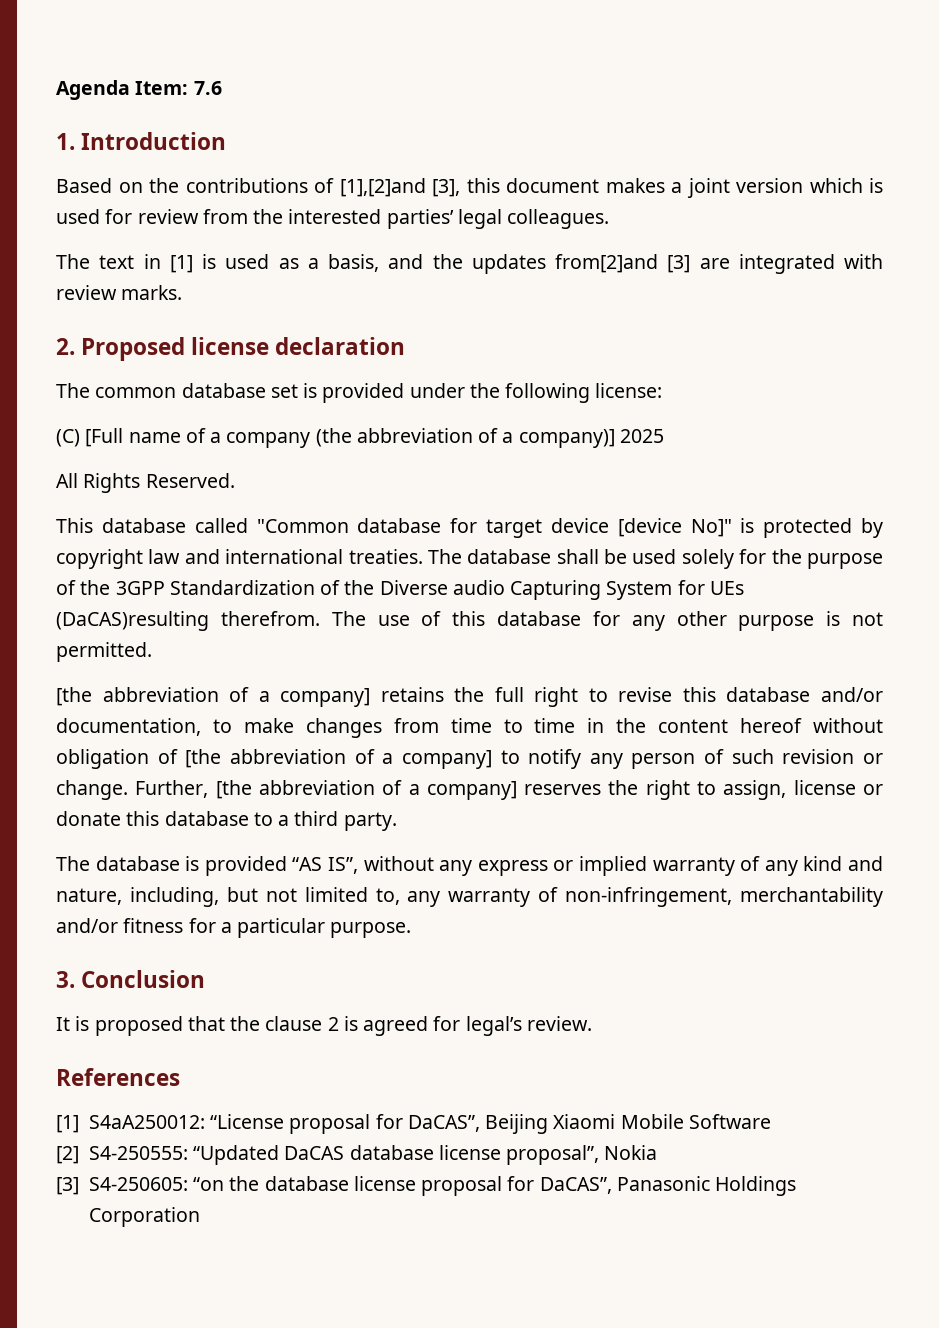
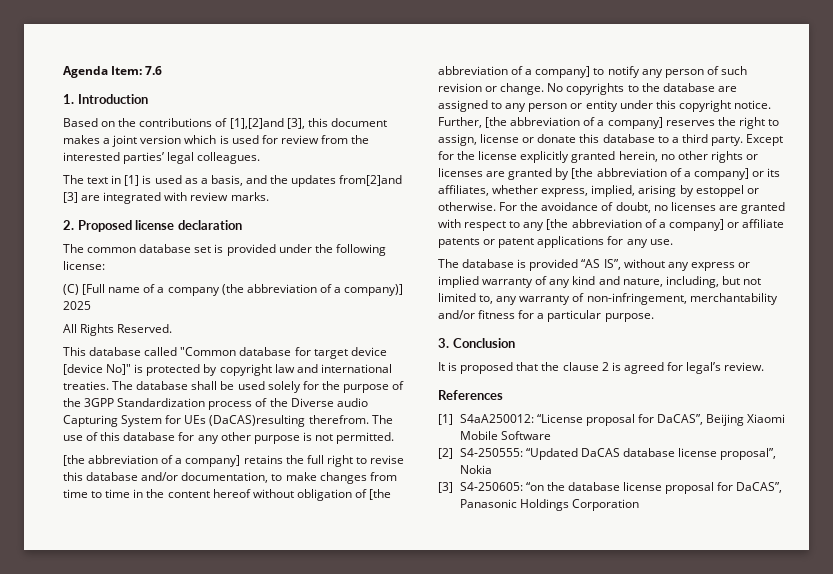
- The database shall be used solely for the purpose of the 3GPP Standardization of the Diverse audio Capturing System for UEs (DaCAS)resulting therefrom.
+ The database shall be used solely for the purpose of the 3GPP Standardization process of the Diverse audio Capturing System for UEs (DaCAS)resulting therefrom.
+ No copyrights to the database are assigned to any person or entity under this copyright notice.
+ Except for the license explicitly granted herein, no other rights or licenses are granted by [the abbreviation of a company] or its affiliates, whether express, implied, arising by estoppel or otherwise. For the avoidance of doubt, no licenses are granted with respect to any [the abbreviation of a company] or affiliate patents or patent applications for any use.

